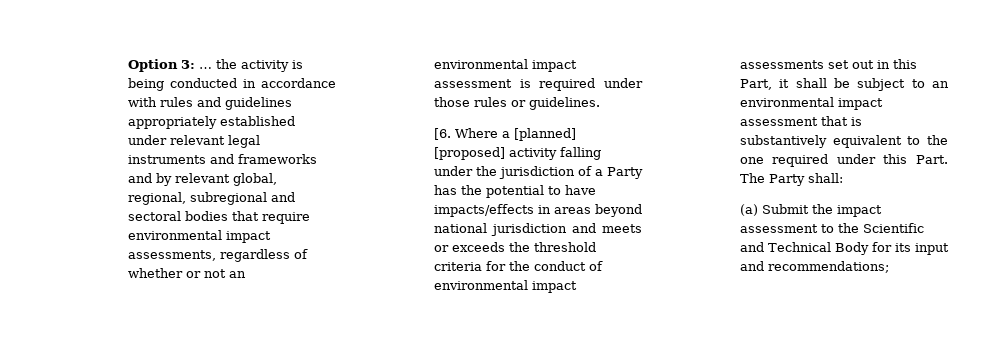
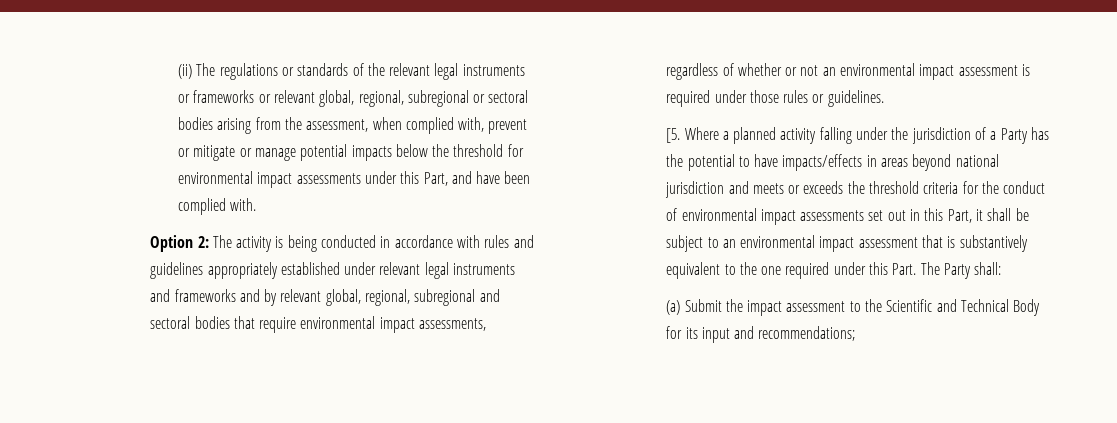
- Option 3: … the activity is being conducted in accordance with rules and guidelines appropriately established under relevant legal instruments and frameworks and by relevant global, regional, subregional and sectoral bodies that require environmental impact assessments, regardless of whether or not an environmental impact assessment is required under those rules or guidelines.
+ (ii) The regulations or standards of the relevant legal instruments or frameworks or relevant global, regional, subregional or sectoral bodies arising from the assessment, when complied with, prevent or mitigate or manage potential impacts below the threshold for environmental impact assessments under this Part, and have been complied with.
+ Option 2: The activity is being conducted in accordance with rules and guidelines appropriately established under relevant legal instruments and frameworks and by relevant global, regional, subregional and sectoral bodies that require environmental impact assessments, regardless of whether or not an environmental impact assessment is required under those rules or guidelines.
- [6. Where a [planned] [proposed] activity falling under the jurisdiction of a Party has the potential to have impacts/effects in areas beyond national jurisdiction and meets or exceeds the threshold criteria for the conduct of environmental impact assessments set out in this Part, it shall be subject to an environmental impact assessment that is substantively equivalent to the one required under this Part.
+ [5. Where a planned activity falling under the jurisdiction of a Party has the potential to have impacts/effects in areas beyond national jurisdiction and meets or exceeds the threshold criteria for the conduct of environmental impact assessments set out in this Part, it shall be subject to an environmental impact assessment that is substantively equivalent to the one required under this Part.

